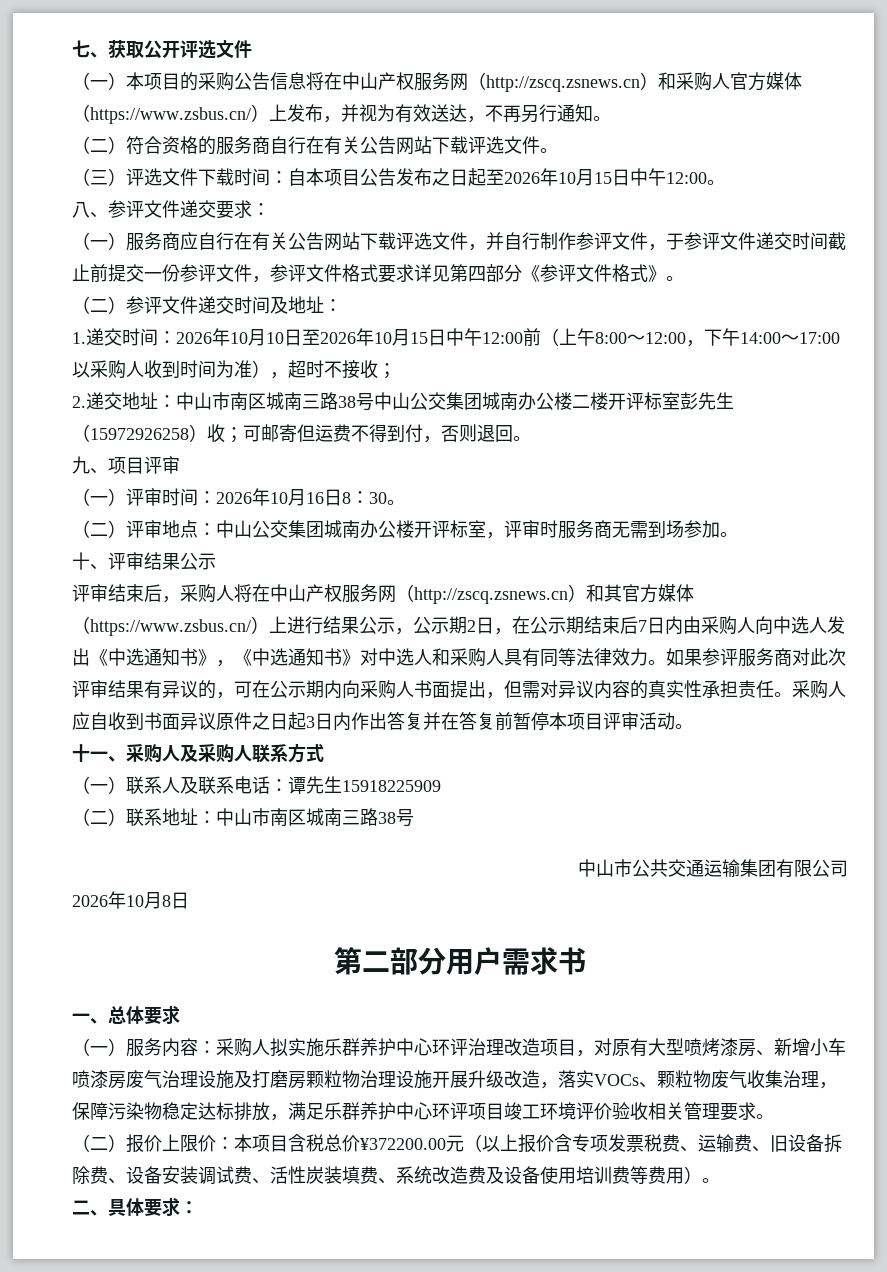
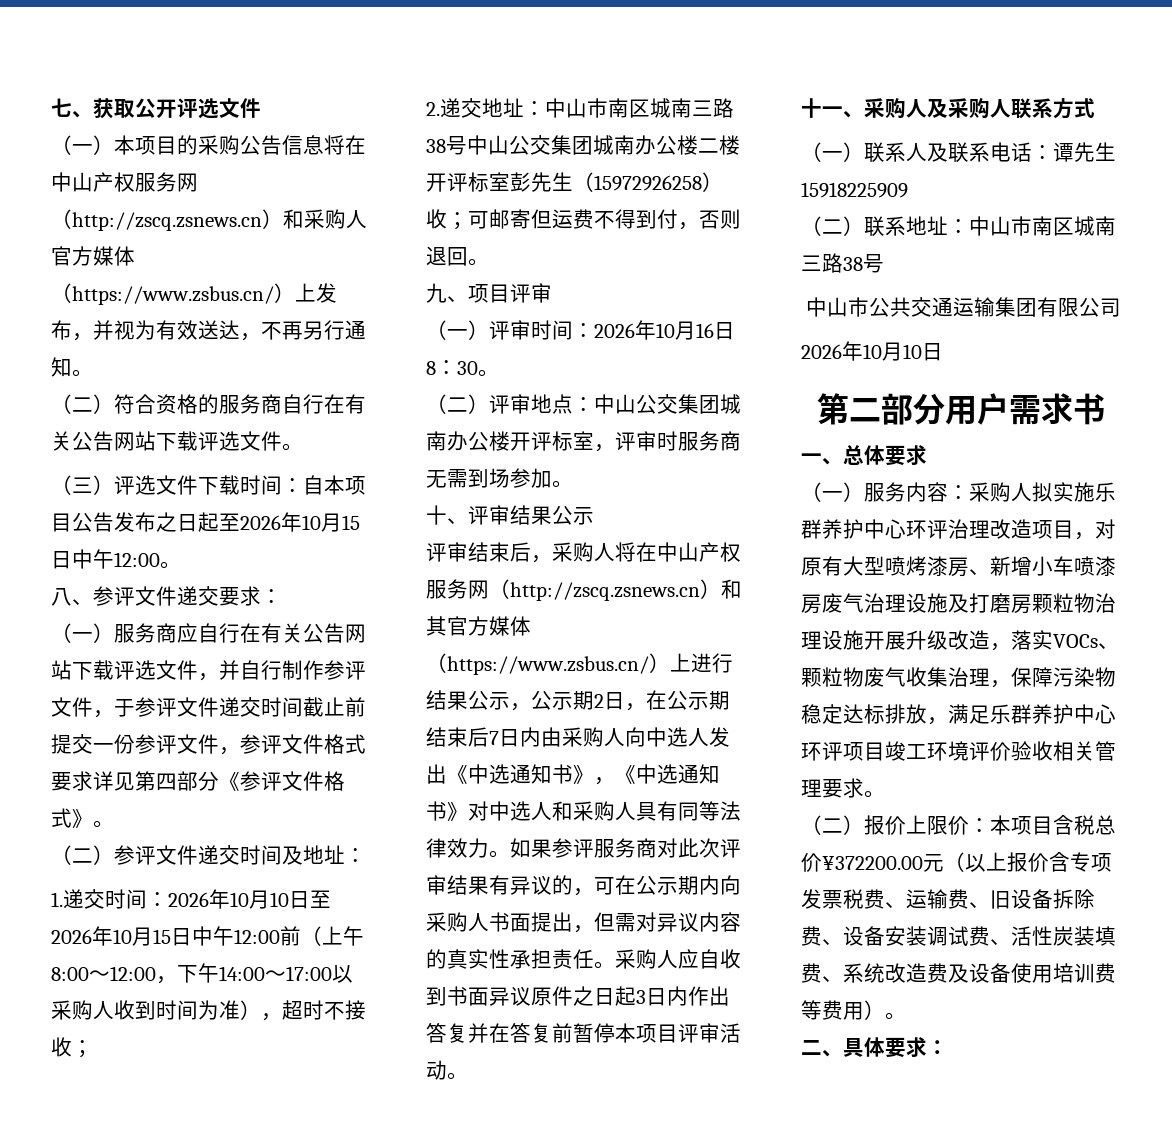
  中山市公共交通运输集团有限公司
- 2026年10月8日
+ 2026年10月10日

